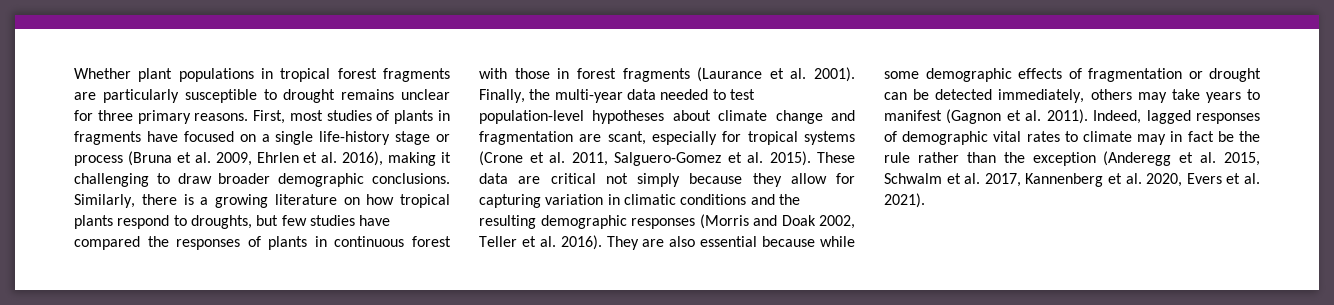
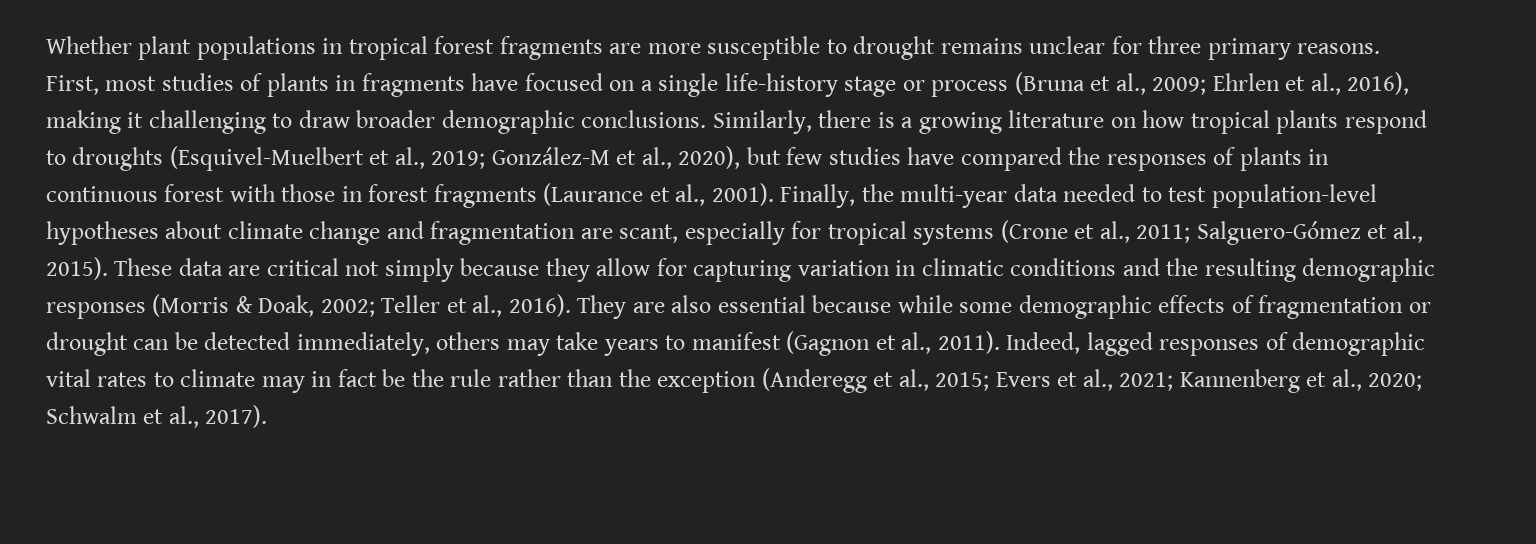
- Whether plant populations in tropical forest fragments are particularly susceptible to drought remains unclear for three primary reasons.
+ Whether plant populations in tropical forest fragments are more susceptible to drought remains unclear for three primary reasons.
- First, most studies of plants in fragments have focused on a single life-history stage or process (Bruna et al. 2009, Ehrlen et al. 2016), making it challenging to draw broader demographic conclusions.
+ First, most studies of plants in fragments have focused on a single life-history stage or process (Bruna et al., 2009; Ehrlen et al., 2016), making it challenging to draw broader demographic conclusions.
- Similarly, there is a growing literature on how tropical plants respond to droughts, but few studies have compared the responses of plants in continuous forest with those in forest fragments (Laurance et al. 2001).
+ Similarly, there is a growing literature on how tropical plants respond to droughts (Esquivel-Muelbert et al., 2019; González-M et al., 2020), but few studies have compared the responses of plants in continuous forest with those in forest fragments (Laurance et al., 2001).
- Finally, the multi-year data needed to test population-level hypotheses about climate change and fragmentation are scant, especially for tropical systems (Crone et al. 2011, Salguero-Gomez et al. 2015).
+ Finally, the multi-year data needed to test population-level hypotheses about climate change and fragmentation are scant, especially for tropical systems (Crone et al., 2011; Salguero-Gómez et al., 2015).
- These data are critical not simply because they allow for capturing variation in climatic conditions and the resulting demographic responses (Morris and Doak 2002, Teller et al. 2016).
+ These data are critical not simply because they allow for capturing variation in climatic conditions and the resulting demographic responses (Morris & Doak, 2002; Teller et al., 2016).
- They are also essential because while some demographic effects of fragmentation or drought can be detected immediately, others may take years to manifest (Gagnon et al. 2011).
+ They are also essential because while some demographic effects of fragmentation or drought can be detected immediately, others may take years to manifest (Gagnon et al., 2011).
- Indeed, lagged responses of demographic vital rates to climate may in fact be the rule rather than the exception (Anderegg et al. 2015, Schwalm et al. 2017, Kannenberg et al. 2020, Evers et al. 2021).
+ Indeed, lagged responses of demographic vital rates to climate may in fact be the rule rather than the exception (Anderegg et al., 2015; Evers et al., 2021; Kannenberg et al., 2020; Schwalm et al., 2017).

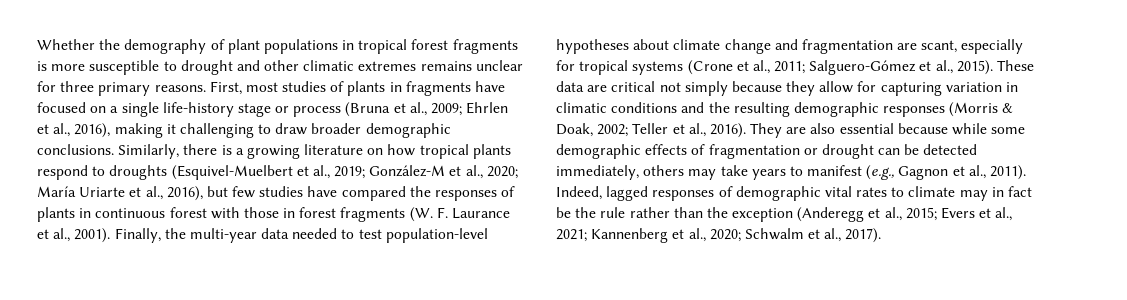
- Whether plant populations in tropical forest fragments are more susceptible to drought remains unclear for three primary reasons.
+ Whether the demography of plant populations in tropical forest fragments is more susceptible to drought and other climatic extremes remains unclear for three primary reasons.
- Similarly, there is a growing literature on how tropical plants respond to droughts (Esquivel-Muelbert et al., 2019; González-M et al., 2020), but few studies have compared the responses of plants in continuous forest with those in forest fragments (Laurance et al., 2001).
+ Similarly, there is a growing literature on how tropical plants respond to droughts (Esquivel-Muelbert et al., 2019; González-M et al., 2020; María Uriarte et al., 2016), but few studies have compared the responses of plants in continuous forest with those in forest fragments (W. F. Laurance et al., 2001).
- They are also essential because while some demographic effects of fragmentation or drought can be detected immediately, others may take years to manifest (Gagnon et al., 2011).
+ They are also essential because while some demographic effects of fragmentation or drought can be detected immediately, others may take years to manifest (e.g., Gagnon et al., 2011).

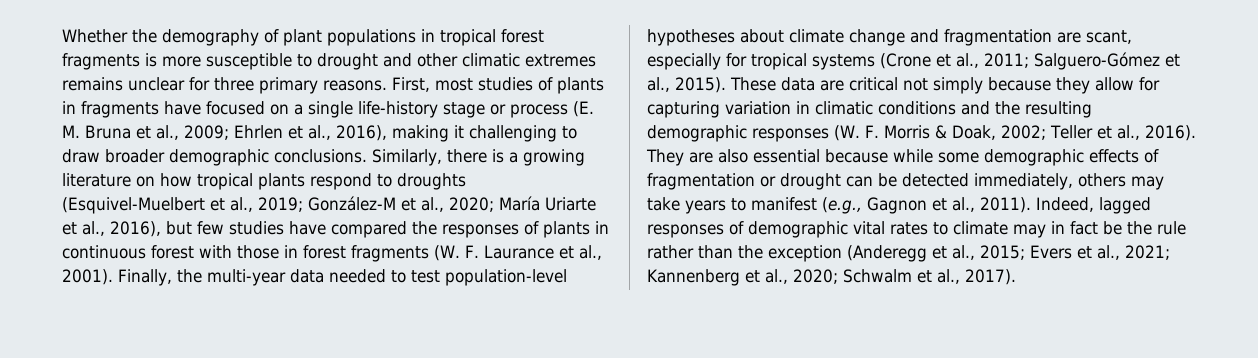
- First, most studies of plants in fragments have focused on a single life-history stage or process (Bruna et al., 2009; Ehrlen et al., 2016), making it challenging to draw broader demographic conclusions.
+ First, most studies of plants in fragments have focused on a single life-history stage or process (E. M. Bruna et al., 2009; Ehrlen et al., 2016), making it challenging to draw broader demographic conclusions.
- These data are critical not simply because they allow for capturing variation in climatic conditions and the resulting demographic responses (Morris & Doak, 2002; Teller et al., 2016).
+ These data are critical not simply because they allow for capturing variation in climatic conditions and the resulting demographic responses (W. F. Morris & Doak, 2002; Teller et al., 2016).

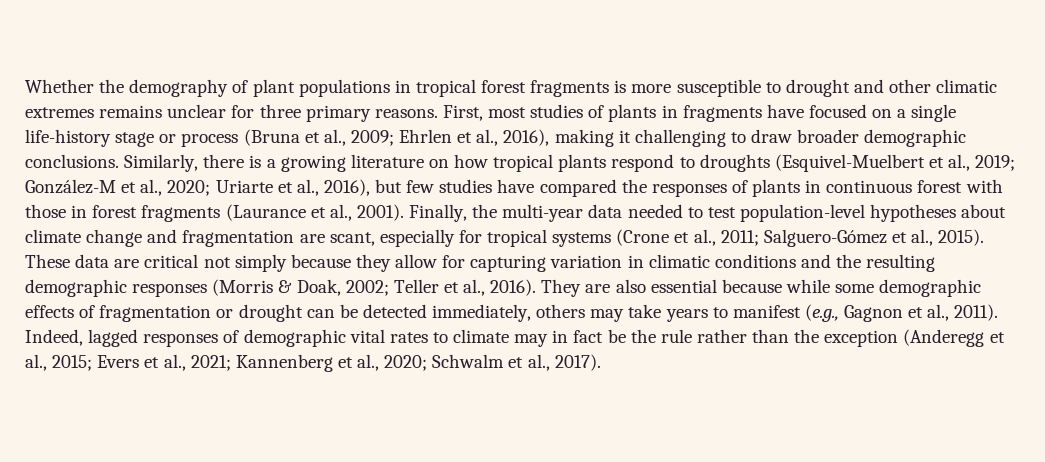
- First, most studies of plants in fragments have focused on a single life-history stage or process (E. M. Bruna et al., 2009; Ehrlen et al., 2016), making it challenging to draw broader demographic conclusions.
+ First, most studies of plants in fragments have focused on a single life-history stage or process (Bruna et al., 2009; Ehrlen et al., 2016), making it challenging to draw broader demographic conclusions.
- Similarly, there is a growing literature on how tropical plants respond to droughts (Esquivel-Muelbert et al., 2019; González-M et al., 2020; María Uriarte et al., 2016), but few studies have compared the responses of plants in continuous forest with those in forest fragments (W. F. Laurance et al., 2001).
+ Similarly, there is a growing literature on how tropical plants respond to droughts (Esquivel-Muelbert et al., 2019; González-M et al., 2020; Uriarte et al., 2016), but few studies have compared the responses of plants in continuous forest with those in forest fragments (Laurance et al., 2001).
- These data are critical not simply because they allow for capturing variation in climatic conditions and the resulting demographic responses (W. F. Morris & Doak, 2002; Teller et al., 2016).
+ These data are critical not simply because they allow for capturing variation in climatic conditions and the resulting demographic responses (Morris & Doak, 2002; Teller et al., 2016).

